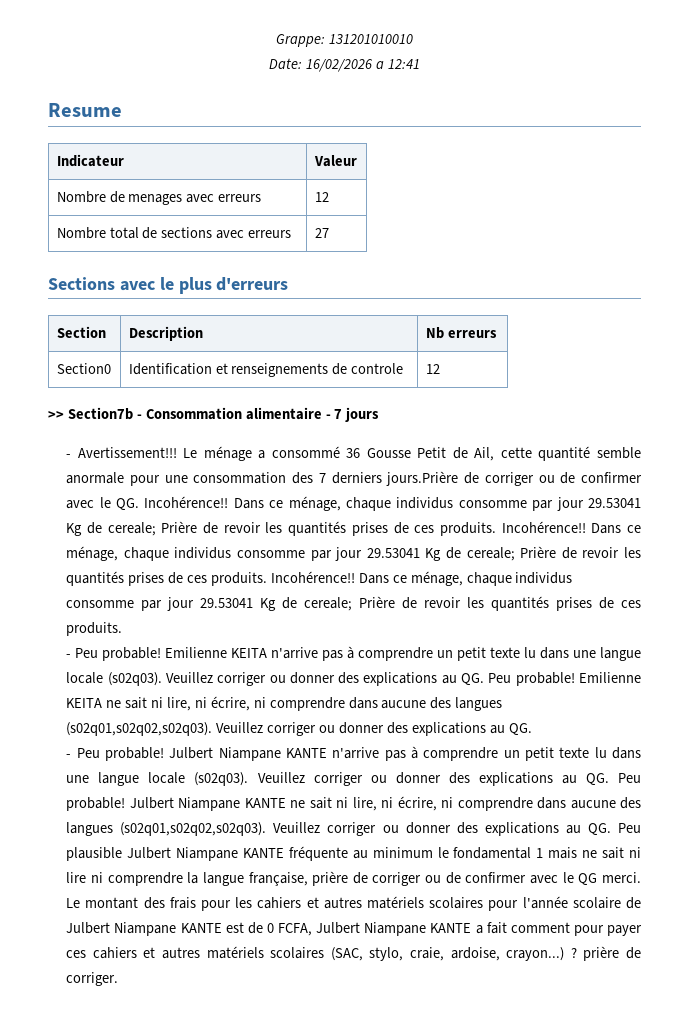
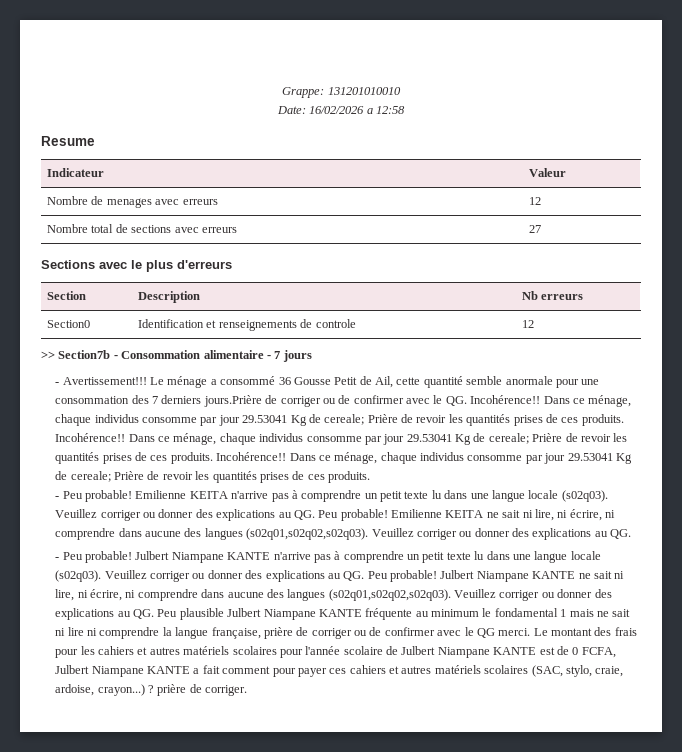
- Date: 16/02/2026 a 12:41
+ Date: 16/02/2026 a 12:58

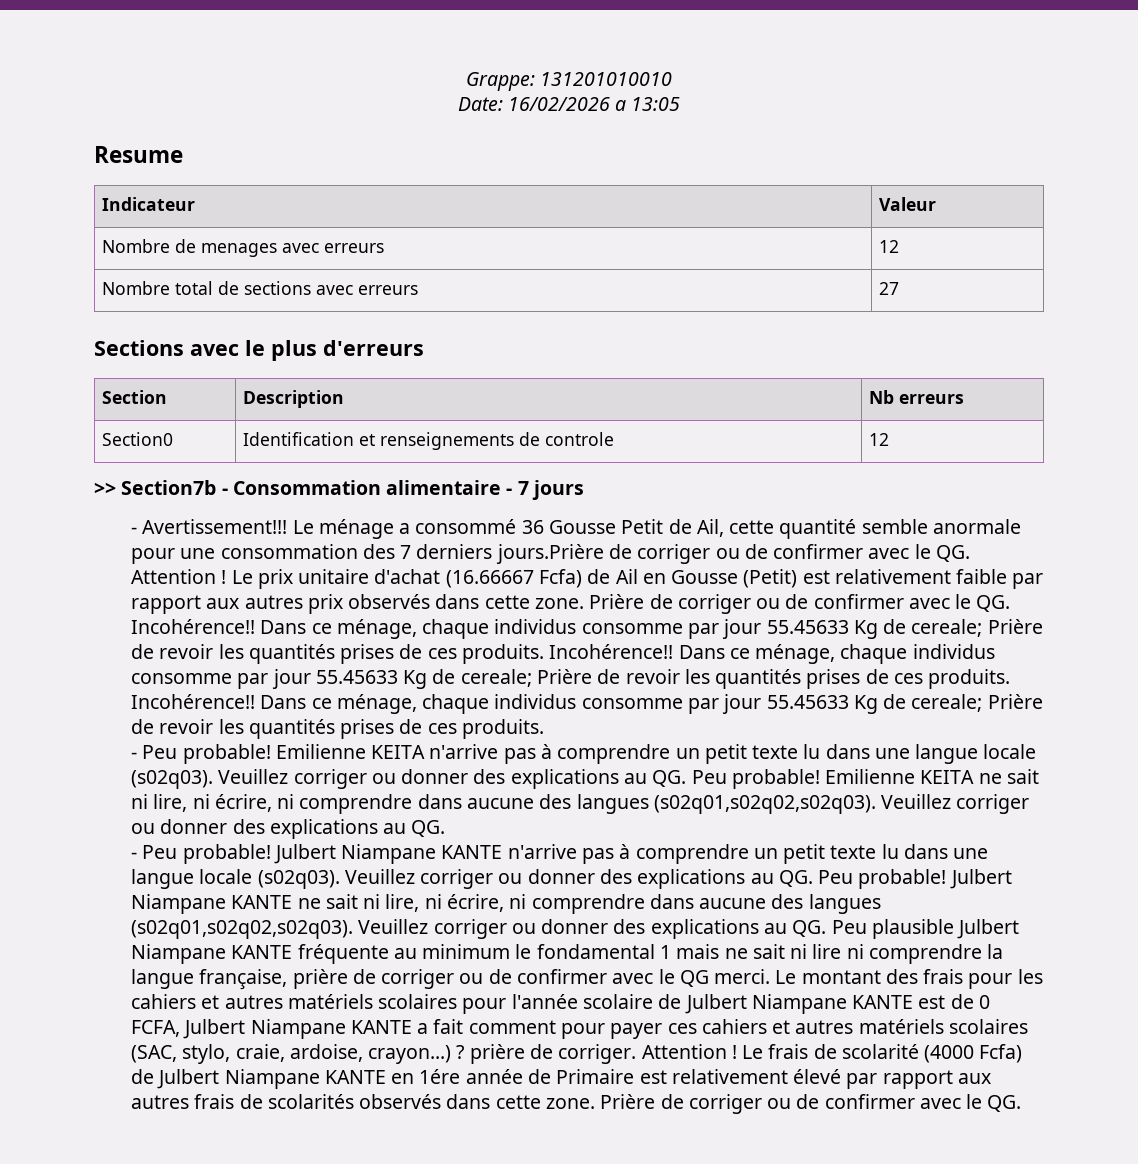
- Date: 16/02/2026 a 12:58
+ Date: 16/02/2026 a 13:05
- Le ménage a consommé 36 Gousse Petit de Ail, cette quantité semble anormale pour une consommation des 7 derniers jours.Prière de corriger ou de confirmer avec le QG. Incohérence!! Dans ce ménage, chaque individus consomme par jour 29.53041 Kg de cereale; Prière de revoir les quantités prises de ces produits. Incohérence!! Dans ce ménage, chaque individus consomme par jour 29.53041 Kg de cereale; Prière de revoir les quantités prises de ces produits. Incohérence!! Dans ce ménage, chaque individus consomme par jour 29.53041 Kg de cereale; Prière de revoir les quantités prises de ces produits.
+ Le ménage a consommé 36 Gousse Petit de Ail, cette quantité semble anormale pour une consommation des 7 derniers jours.Prière de corriger ou de confirmer avec le QG. Attention ! Le prix unitaire d'achat (16.66667 Fcfa) de Ail en Gousse (Petit) est relativement faible par rapport aux autres prix observés dans cette zone. Prière de corriger ou de confirmer avec le QG. Incohérence!! Dans ce ménage, chaque individus consomme par jour 55.45633 Kg de cereale; Prière de revoir les quantités prises de ces produits. Incohérence!! Dans ce ménage, chaque individus consomme par jour 55.45633 Kg de cereale; Prière de revoir les quantités prises de ces produits. Incohérence!! Dans ce ménage, chaque individus consomme par jour 55.45633 Kg de cereale; Prière de revoir les quantités prises de ces produits.
+ Attention ! Le frais de scolarité (4000 Fcfa) de Julbert Niampane KANTE en 1ére année de Primaire est relativement élevé par rapport aux autres frais de scolarités observés dans cette zone. Prière de corriger ou de confirmer avec le QG.

